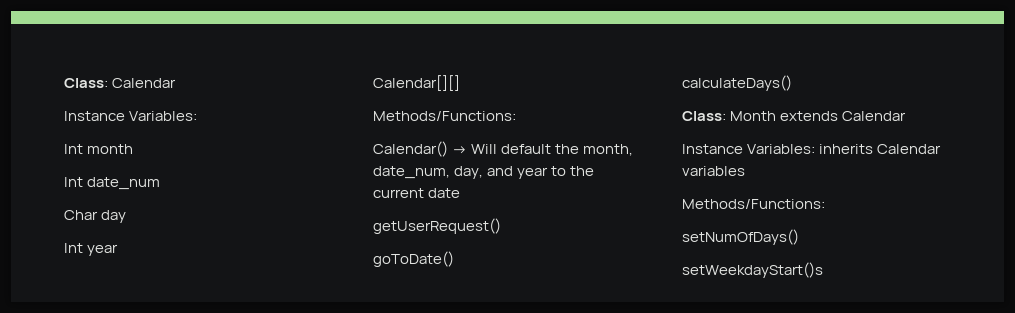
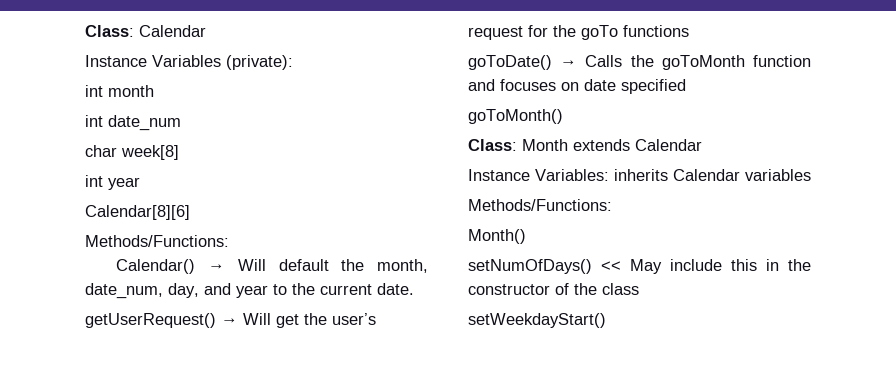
  Class: Calendar
- Instance Variables:
- Int month
+ Instance Variables (private):
+ int month
- Int date_num
+ int date_num
- Char day
- Int year
+ char week[8]
+ int year
- Calendar[][]
+ Calendar[8][6]
- Calendar() → Will default the month, date_num, day, and year to the current date
+ Calendar() → Will default the month, date_num, day, and year to the current date.
- getUserRequest()
- goToDate()
- calculateDays()
+ getUserRequest() → Will get the user’s request for the goTo functions
+ goToDate() → Calls the goToMonth function and focuses on date specified
+ goToMonth()
+ Month()
- setNumOfDays()
- setWeekdayStart()s
+ setNumOfDays() << May include this in the constructor of the class
+ setWeekdayStart()

